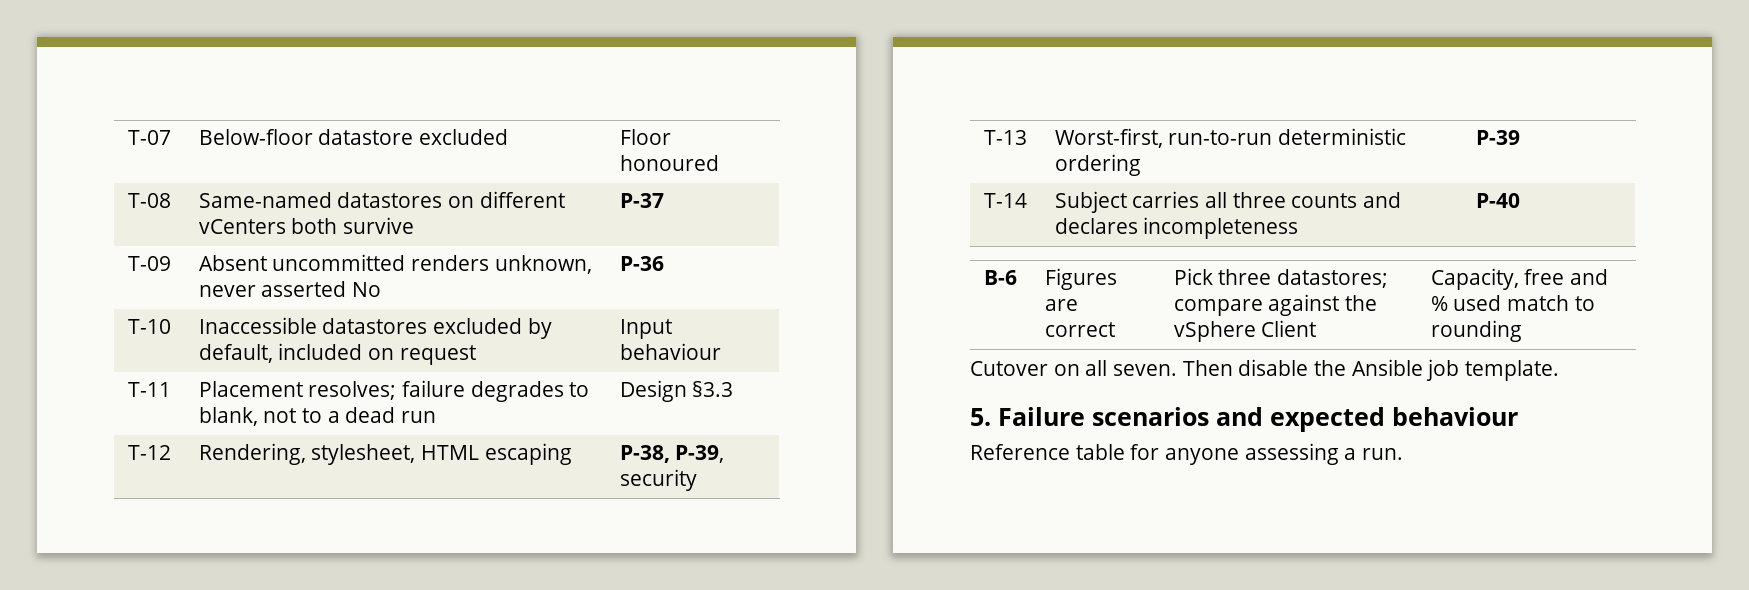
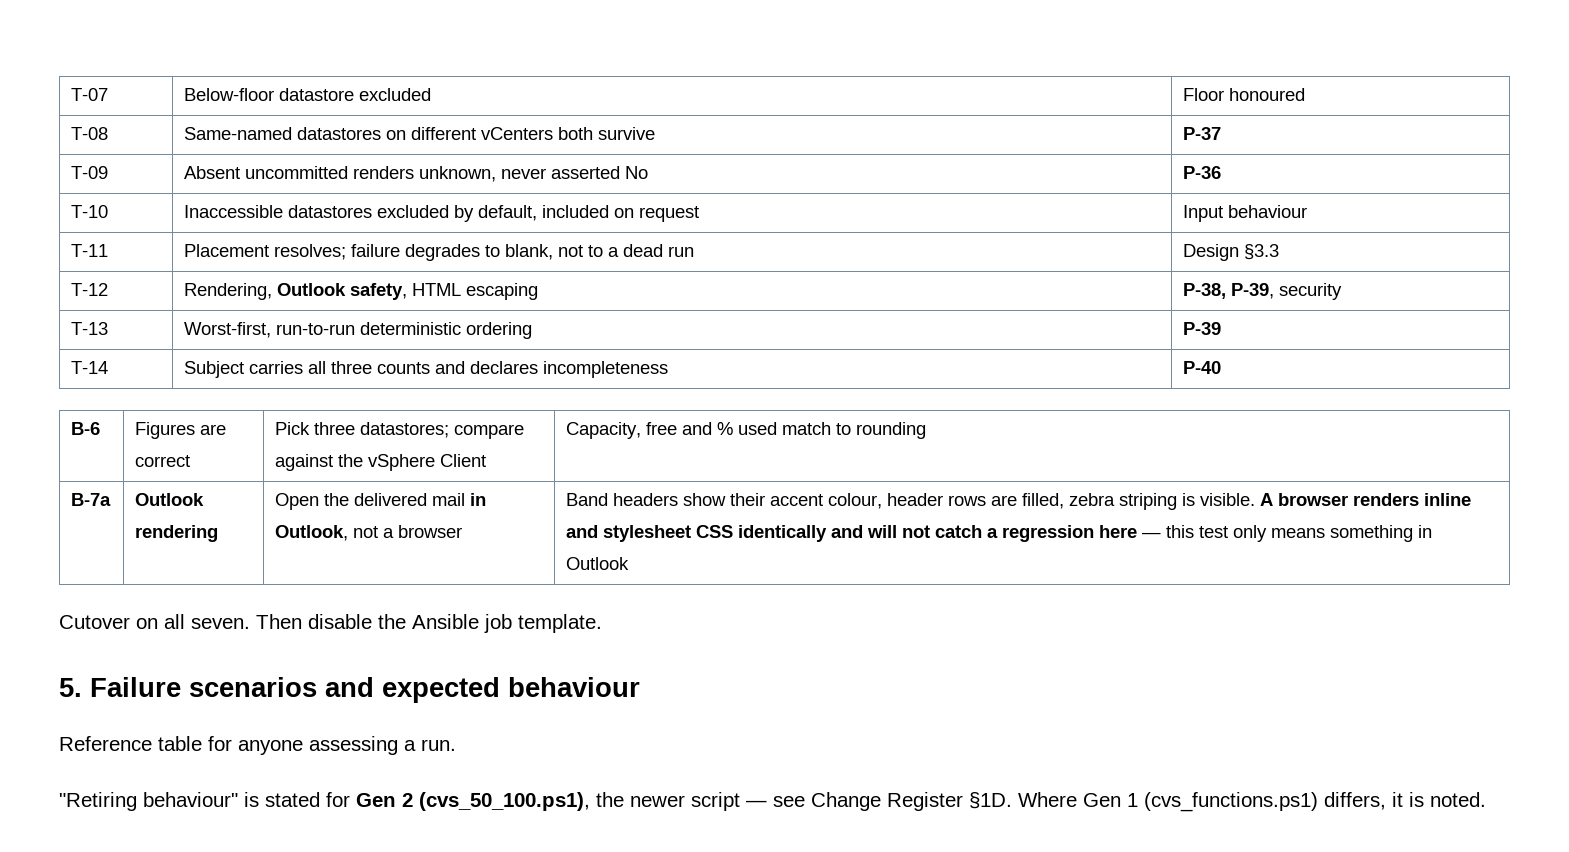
- T-12 | Rendering, stylesheet, HTML escaping | P-38, P-39, security
+ T-12 | Rendering, Outlook safety, HTML escaping | P-38, P-39, security
+ B-7a | Outlook rendering | Open the delivered mail in Outlook, not a browser | Band headers show their accent colour, header rows are filled, zebra striping is visible. A browser renders inline and stylesheet CSS identically and will not catch a regression here — this test only means something in Outlook
+ "Retiring behaviour" is stated for Gen 2 (cvs_50_100.ps1), the newer script — see Change Register §1D. Where Gen 1 (cvs_functions.ps1) differs, it is noted.

